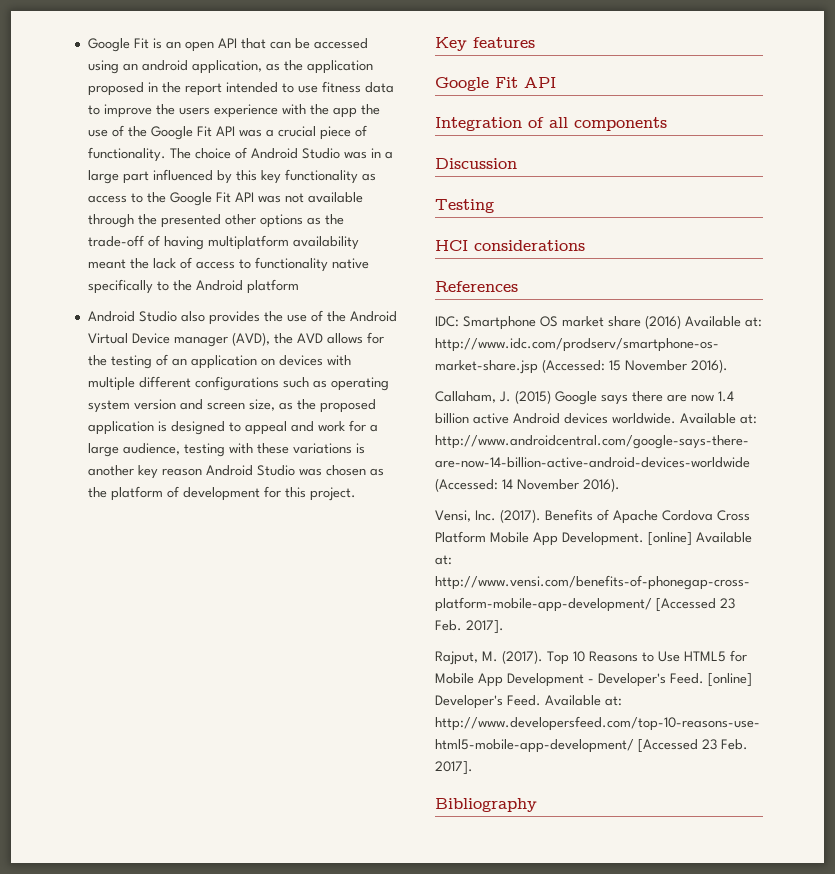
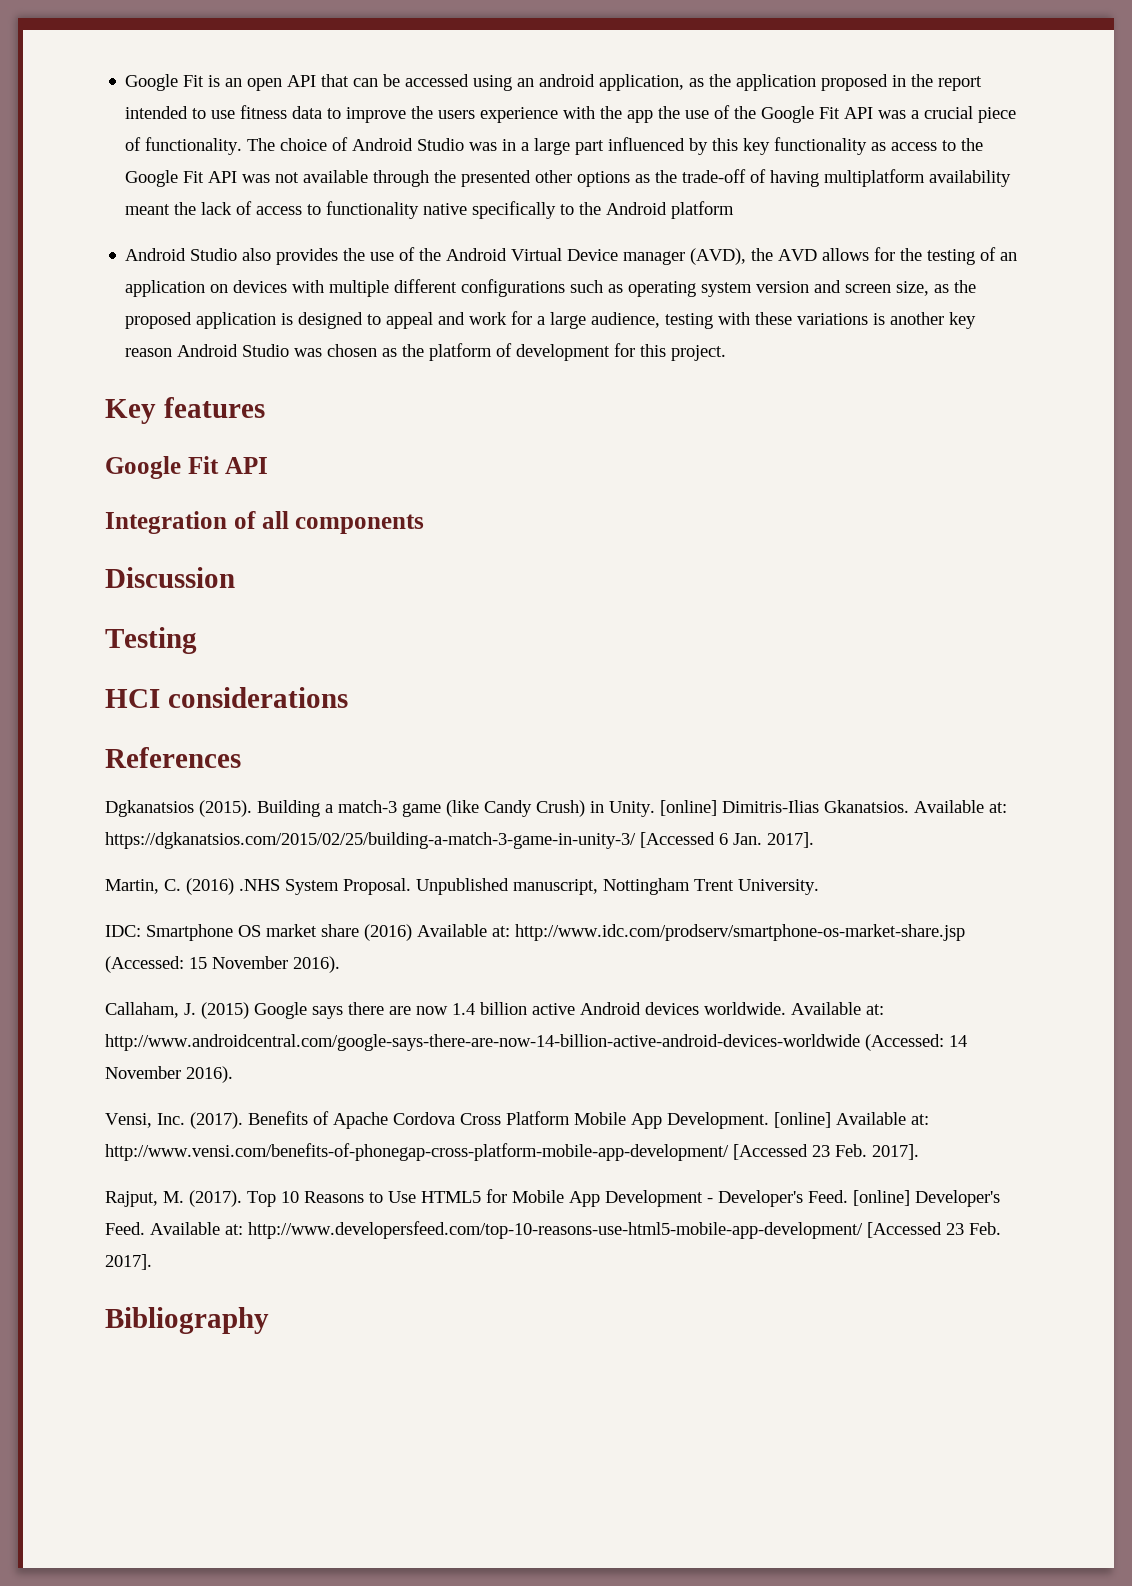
+ Dgkanatsios (2015). Building a match-3 game (like Candy Crush) in Unity. [online] Dimitris-Ilias Gkanatsios. Available at: https://dgkanatsios.com/2015/02/25/building-a-match-3-game-in-unity-3/ [Accessed 6 Jan. 2017].
+ Martin, C. (2016) .NHS System Proposal. Unpublished manuscript, Nottingham Trent University.

